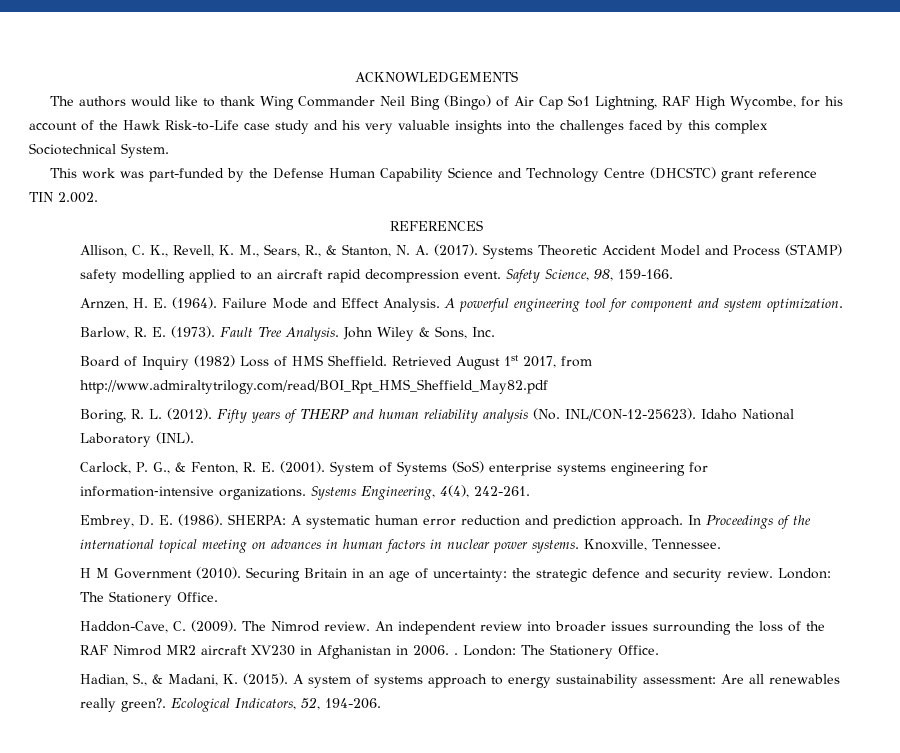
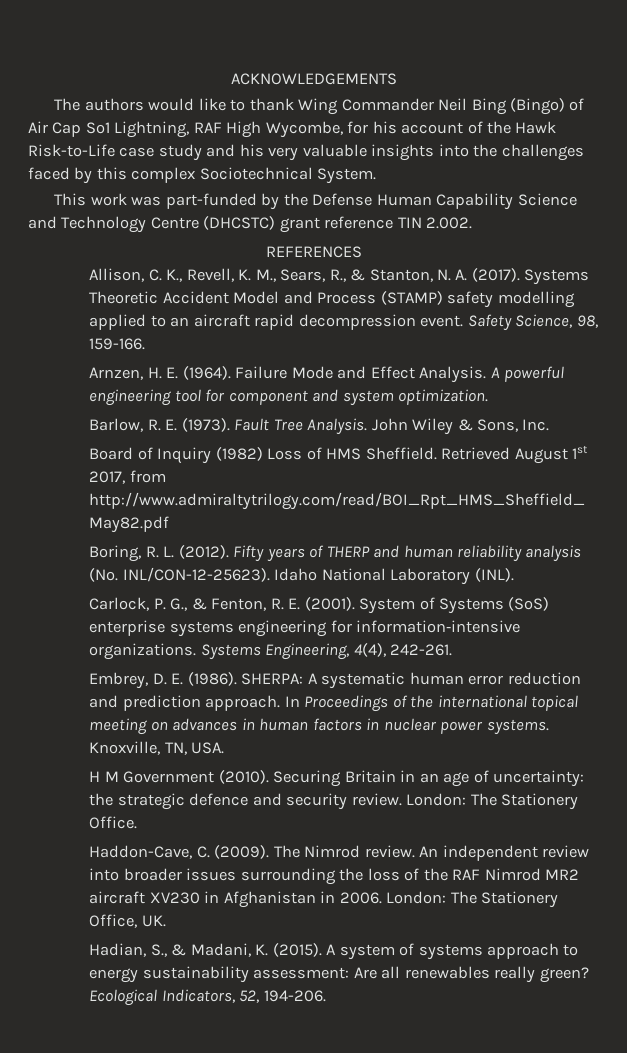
- Knoxville, Tennessee.
+ Knoxville, TN, USA.
- An independent review into broader issues surrounding the loss of the RAF Nimrod MR2 aircraft XV230 in Afghanistan in 2006. . London: The Stationery Office.
+ An independent review into broader issues surrounding the loss of the RAF Nimrod MR2 aircraft XV230 in Afghanistan in 2006. London: The Stationery Office, UK.
- A system of systems approach to energy sustainability assessment: Are all renewables really green?.
+ A system of systems approach to energy sustainability assessment: Are all renewables really green?

